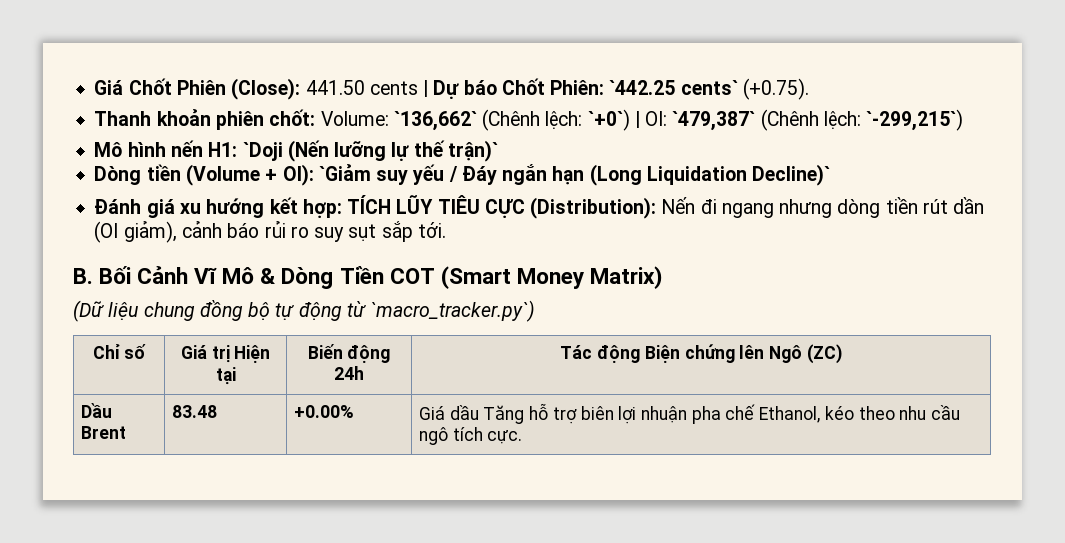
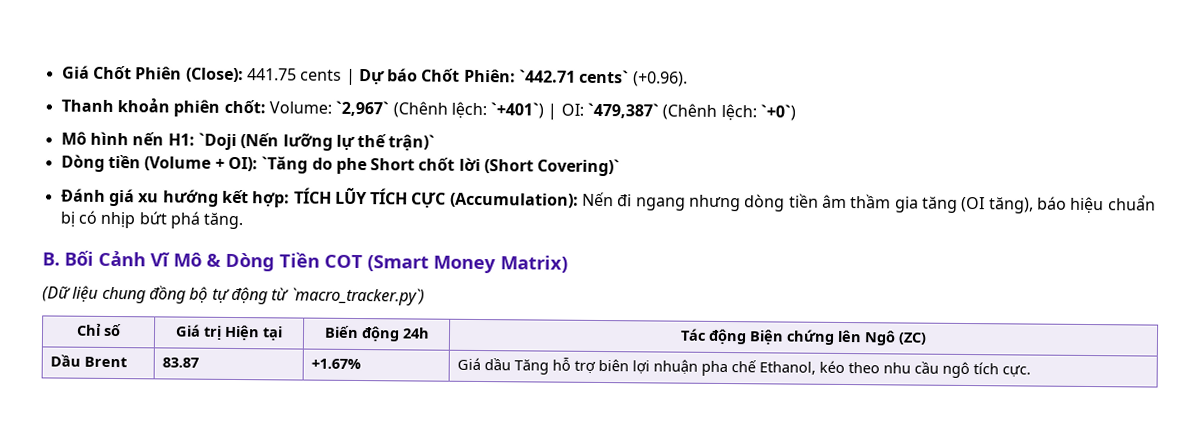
- Giá Chốt Phiên (Close): 441.50 cents | Dự báo Chốt Phiên: `442.25 cents` (+0.75).
+ Giá Chốt Phiên (Close): 441.75 cents | Dự báo Chốt Phiên: `442.71 cents` (+0.96).
- Thanh khoản phiên chốt: Volume: `136,662` (Chênh lệch: `+0`) | OI: `479,387` (Chênh lệch: `-299,215`)
+ Thanh khoản phiên chốt: Volume: `2,967` (Chênh lệch: `+401`) | OI: `479,387` (Chênh lệch: `+0`)
- Dòng tiền (Volume + OI): `Giảm suy yếu / Đáy ngắn hạn (Long Liquidation Decline)`
+ Dòng tiền (Volume + OI): `Tăng do phe Short chốt lời (Short Covering)`
- Đánh giá xu hướng kết hợp: TÍCH LŨY TIÊU CỰC (Distribution): Nến đi ngang nhưng dòng tiền rút dần (OI giảm), cảnh báo rủi ro suy sụt sắp tới.
+ Đánh giá xu hướng kết hợp: TÍCH LŨY TÍCH CỰC (Accumulation): Nến đi ngang nhưng dòng tiền âm thầm gia tăng (OI tăng), báo hiệu chuẩn bị có nhịp bứt phá tăng.
- Dầu Brent | 83.48 | +0.00% | Giá dầu Tăng hỗ trợ biên lợi nhuận pha chế Ethanol, kéo theo nhu cầu ngô tích cực.
+ Dầu Brent | 83.87 | +1.67% | Giá dầu Tăng hỗ trợ biên lợi nhuận pha chế Ethanol, kéo theo nhu cầu ngô tích cực.

